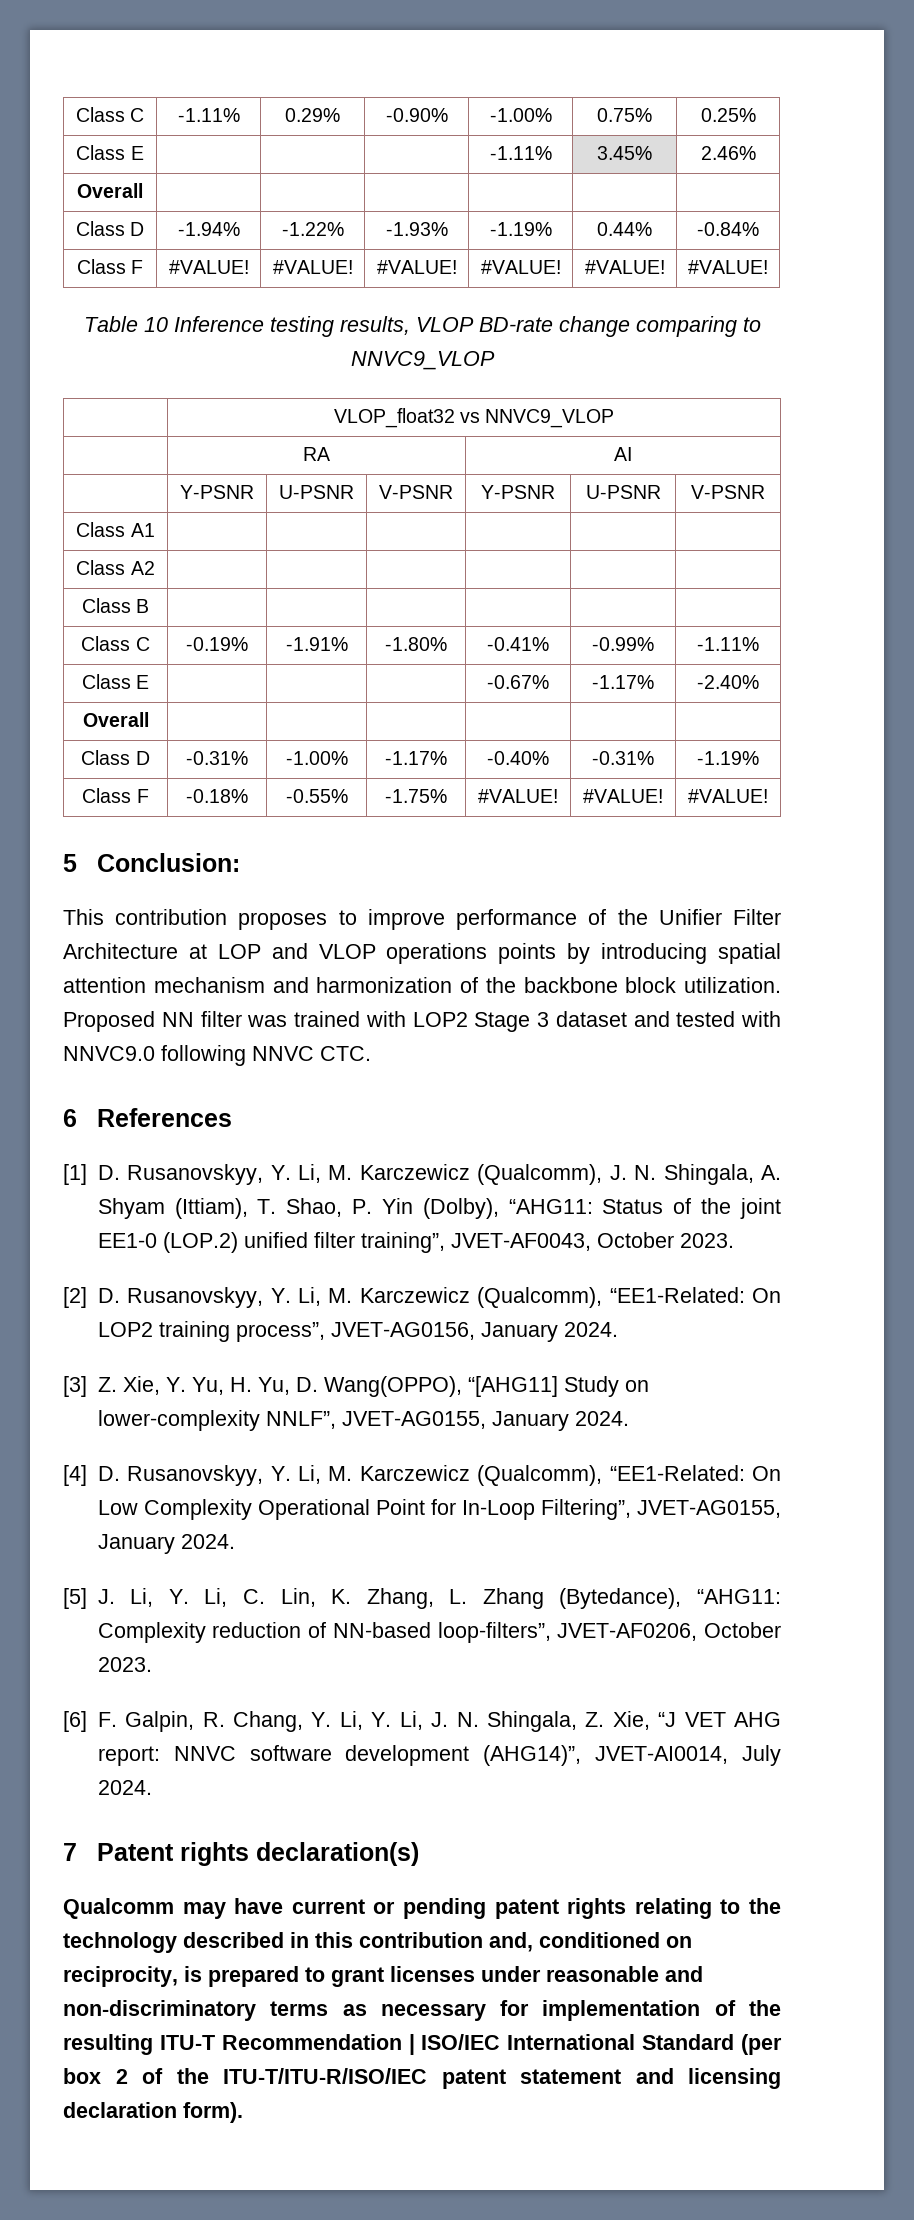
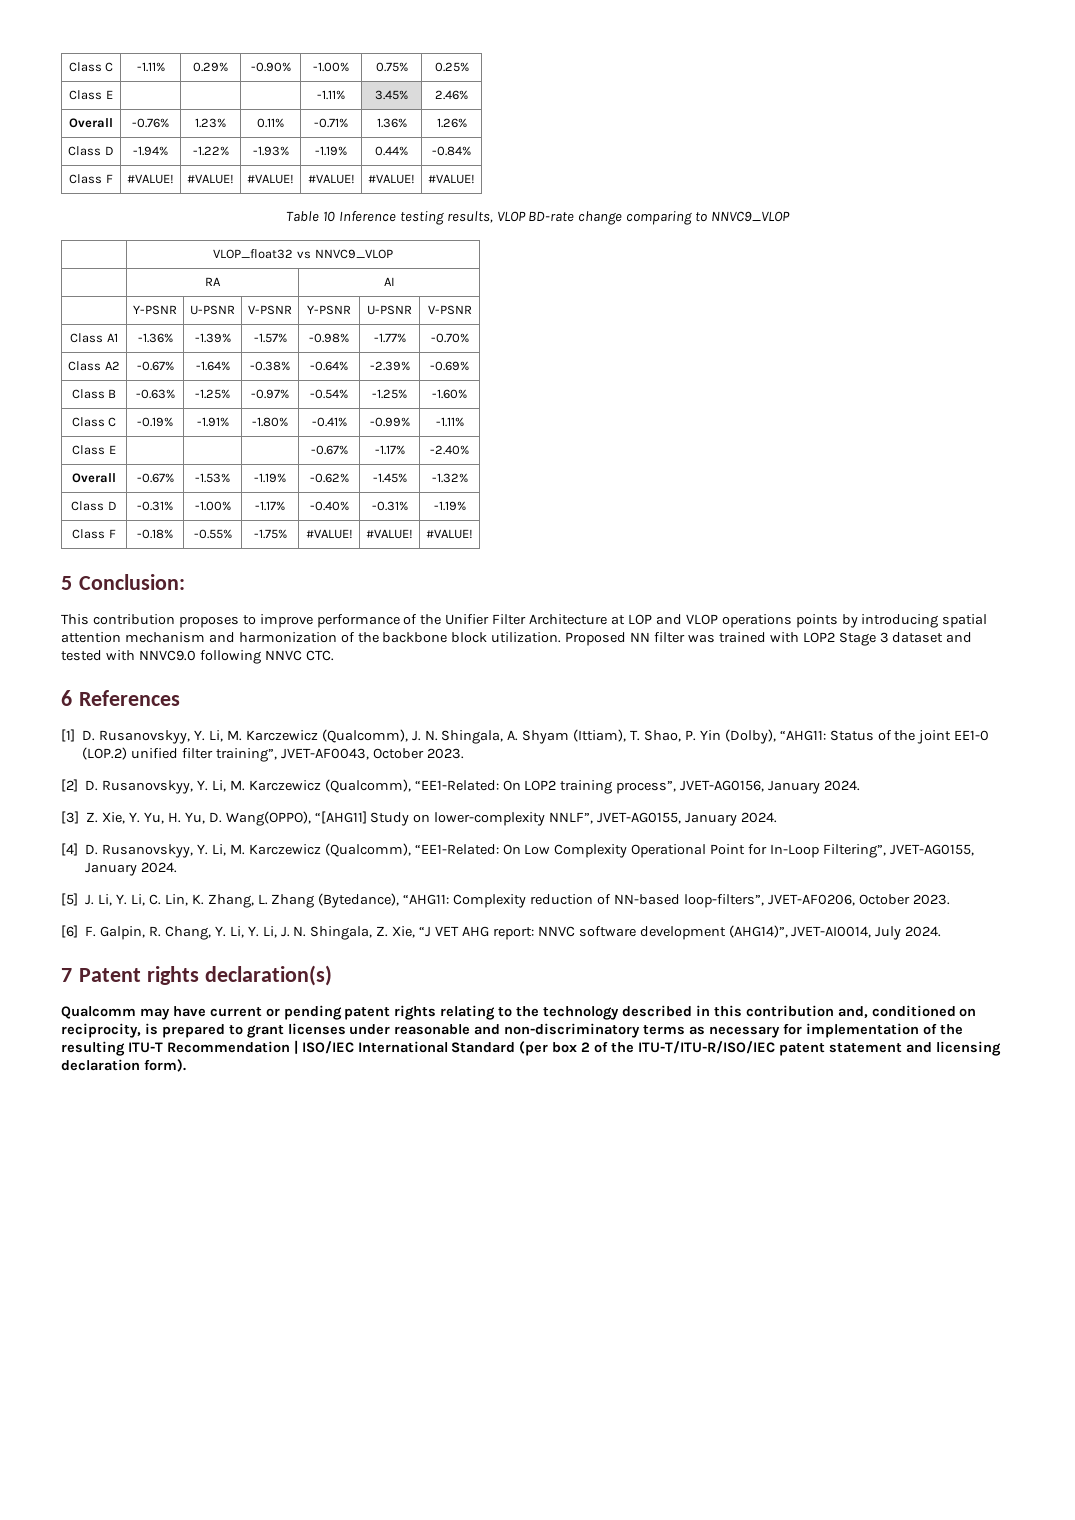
  Class E | | | | -1.11% | 3.45% | 2.46%
- Overall | | | | | |
+ Overall | -0.76% | 1.23% | 0.11% | -0.71% | 1.36% | 1.26%
- Class A1 | | | | | |
- Class A2 | | | | | |
- Class B | | | | | |
+ Class A1 | -1.36% | -1.39% | -1.57% | -0.98% | -1.77% | -0.70%
+ Class A2 | -0.67% | -1.64% | -0.38% | -0.64% | -2.39% | -0.69%
+ Class B | -0.63% | -1.25% | -0.97% | -0.54% | -1.25% | -1.60%
  Class E | | | | -0.67% | -1.17% | -2.40%
- Overall | | | | | |
+ Overall | -0.67% | -1.53% | -1.19% | -0.62% | -1.45% | -1.32%

